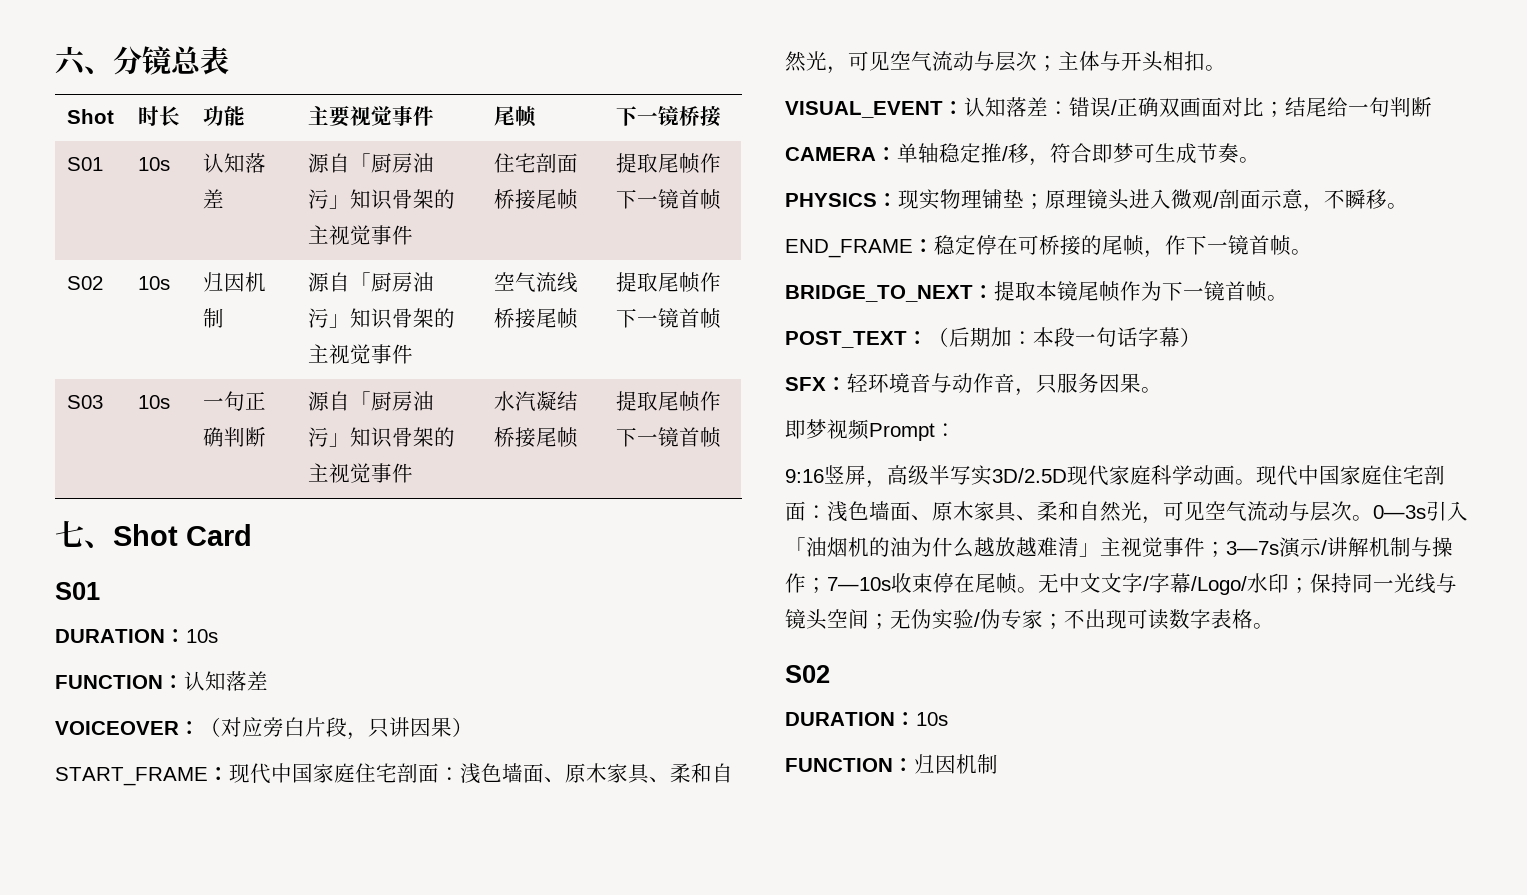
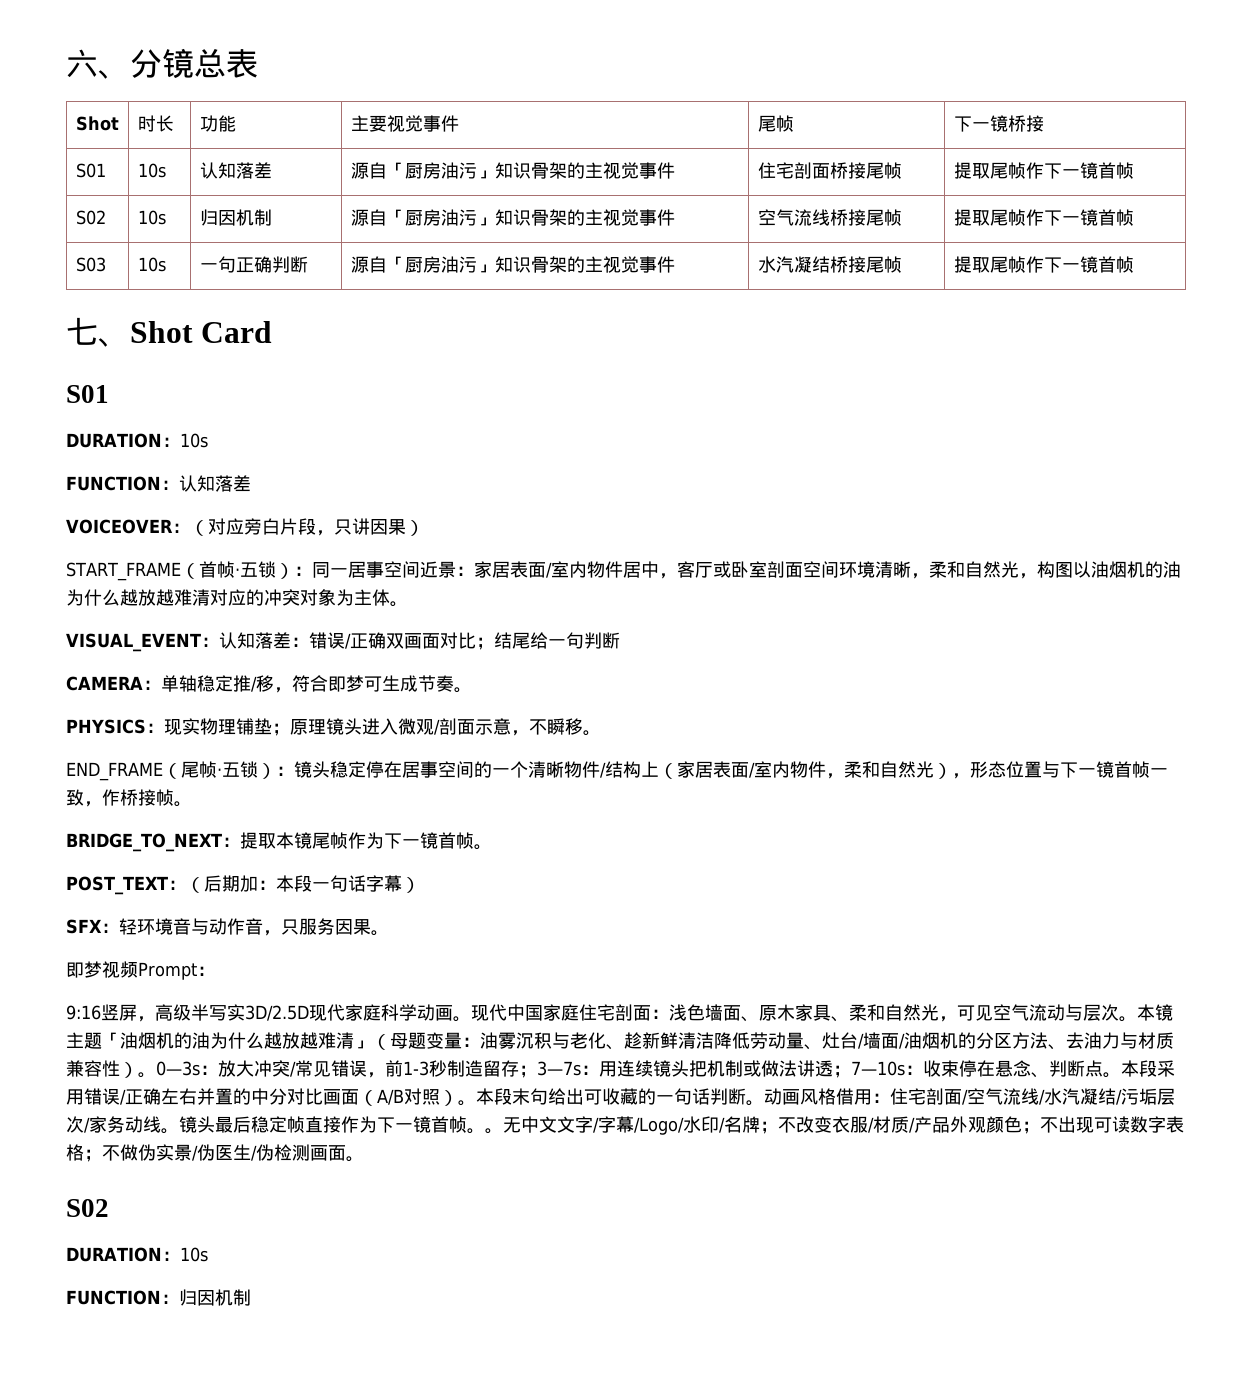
- START_FRAME：现代中国家庭住宅剖面：浅色墙面、原木家具、柔和自然光，可见空气流动与层次；主体与开头相扣。
+ START_FRAME（首帧·五锁）：同一居事空间近景：家居表面/室内物件居中，客厅或卧室剖面空间环境清晰，柔和自然光，构图以油烟机的油为什么越放越难清对应的冲突对象为主体。
- END_FRAME：稳定停在可桥接的尾帧，作下一镜首帧。
+ END_FRAME（尾帧·五锁）：镜头稳定停在居事空间的一个清晰物件/结构上（家居表面/室内物件，柔和自然光），形态位置与下一镜首帧一致，作桥接帧。
- 0—3s引入「油烟机的油为什么越放越难清」主视觉事件；3—7s演示/讲解机制与操作；7—10s收束停在尾帧。
+ 本镜主题「油烟机的油为什么越放越难清」（母题变量：油雾沉积与老化、趁新鲜清洁降低劳动量、灶台/墙面/油烟机的分区方法、去油力与材质兼容性）。0—3s：放大冲突/常见错误，前1-3秒制造留存；3—7s：用连续镜头把机制或做法讲透；7—10s：收束停在悬念、判断点。本段采用错误/正确左右并置的中分对比画面（A/B对照）。本段末句给出可收藏的一句话判断。动画风格借用：住宅剖面/空气流线/水汽凝结/污垢层次/家务动线。镜头最后稳定帧直接作为下一镜首帧。。
- 无中文文字/字幕/Logo/水印；保持同一光线与镜头空间；无伪实验/伪专家；不出现可读数字表格。
+ 无中文文字/字幕/Logo/水印/名牌；不改变衣服/材质/产品外观颜色；不出现可读数字表格；不做伪实景/伪医生/伪检测画面。

